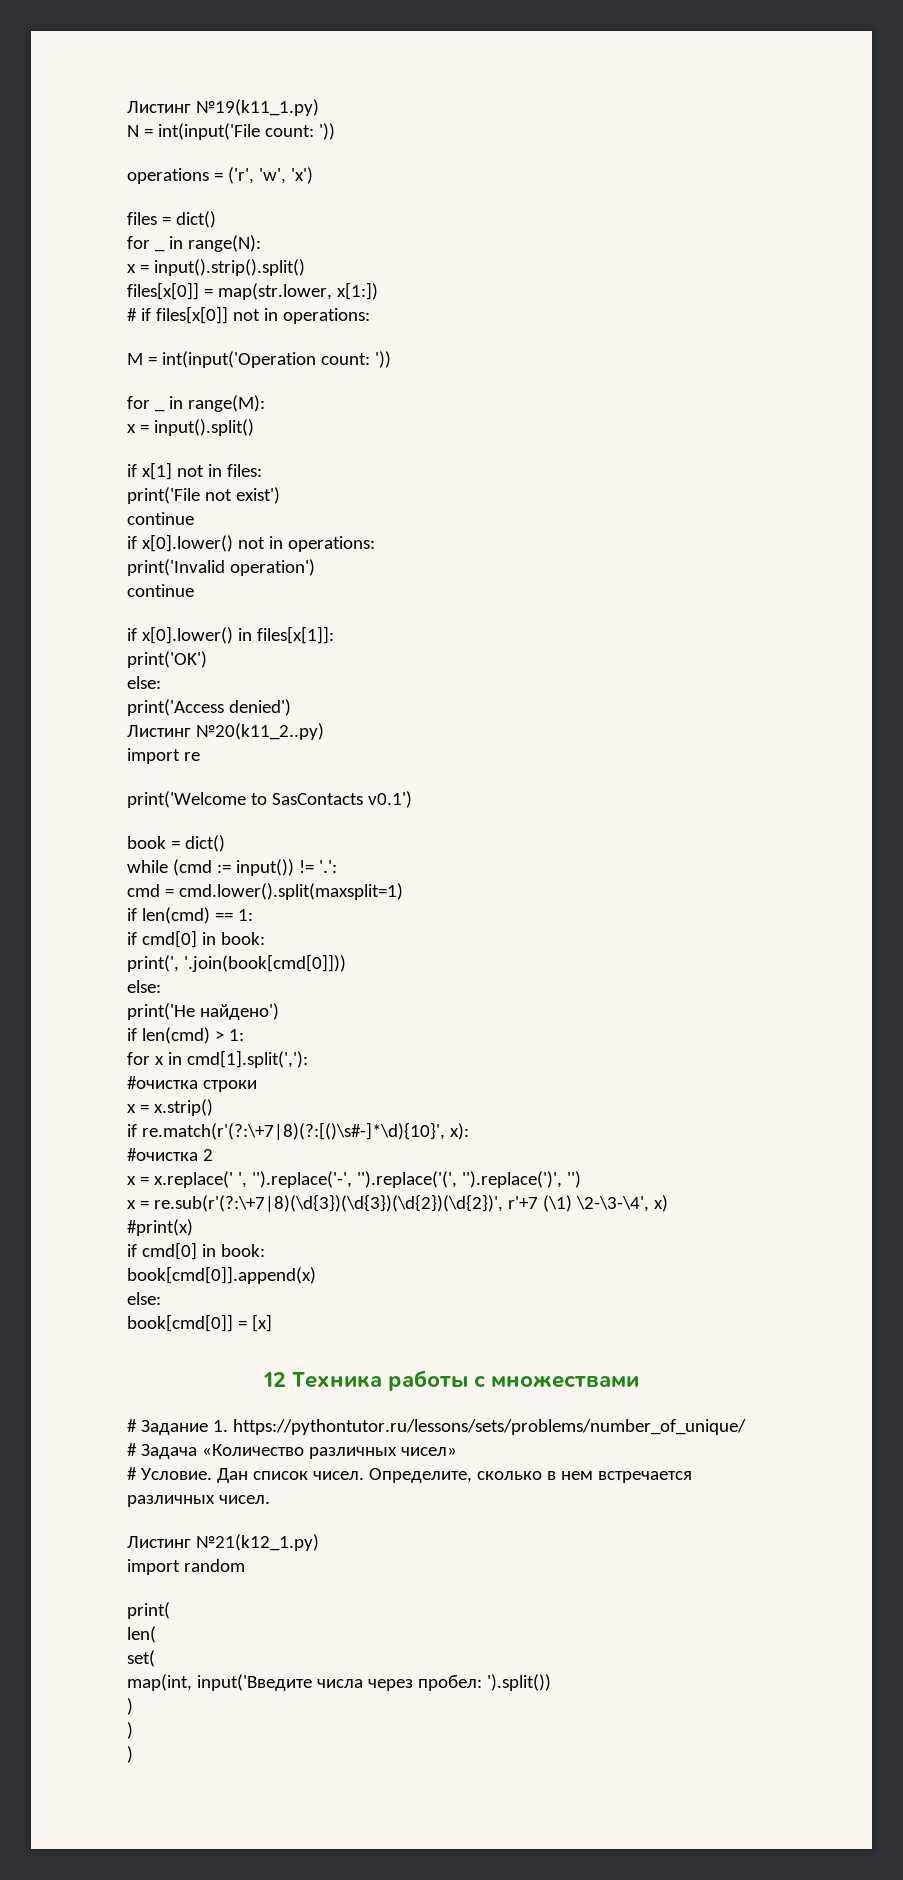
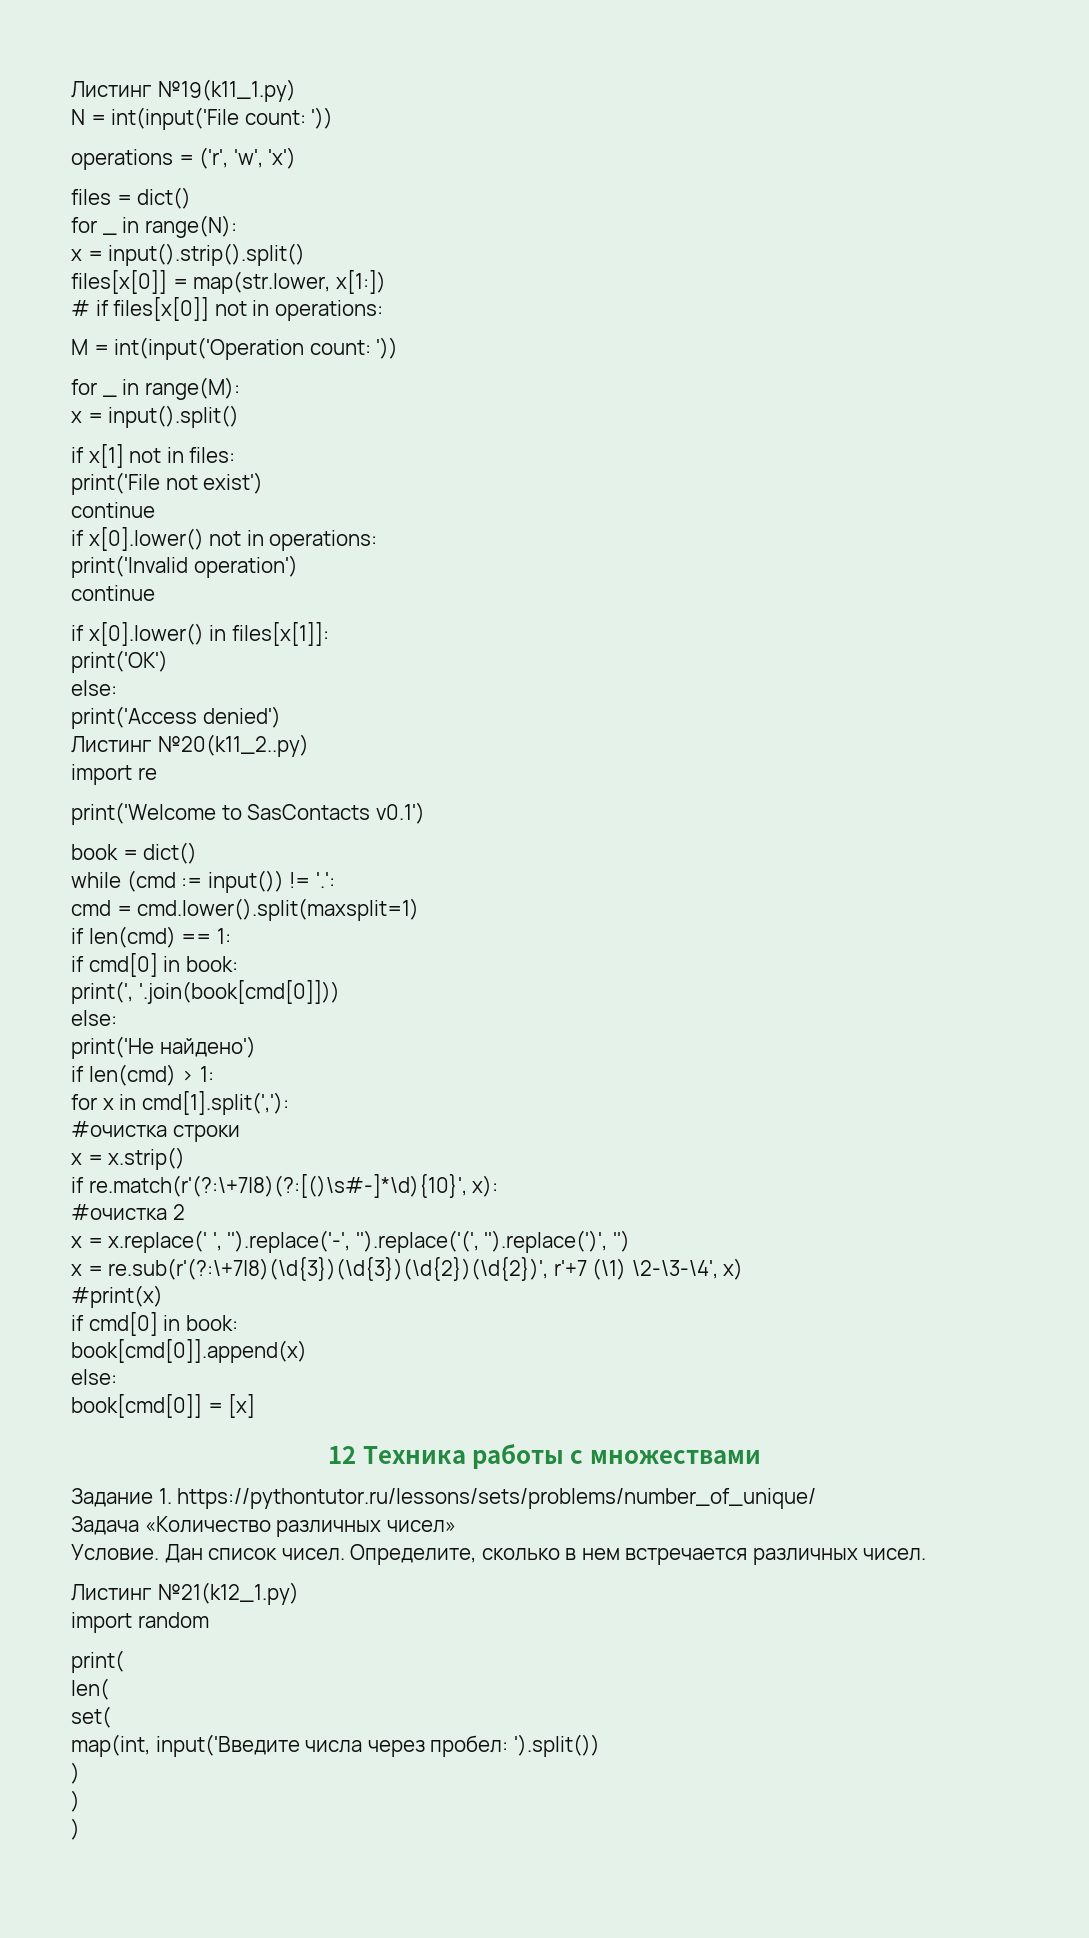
- # Задание 1. https://pythontutor.ru/lessons/sets/problems/number_of_unique/
+ Задание 1. https://pythontutor.ru/lessons/sets/problems/number_of_unique/
- # Задача «Количество различных чисел»
+ Задача «Количество различных чисел»
- # Условие.
+ Условие.

